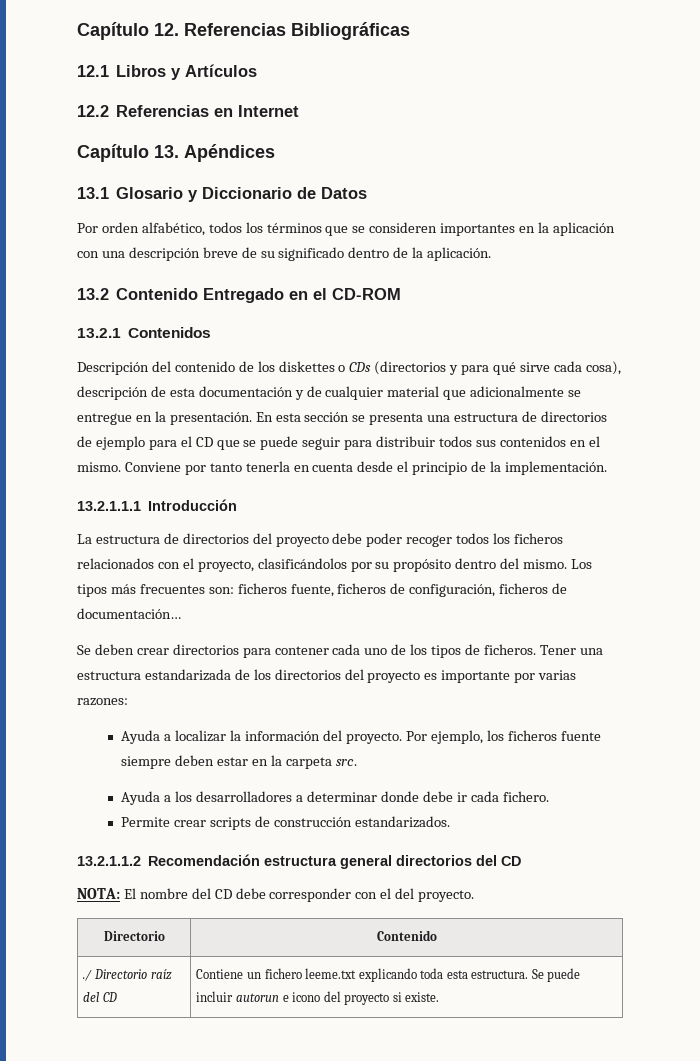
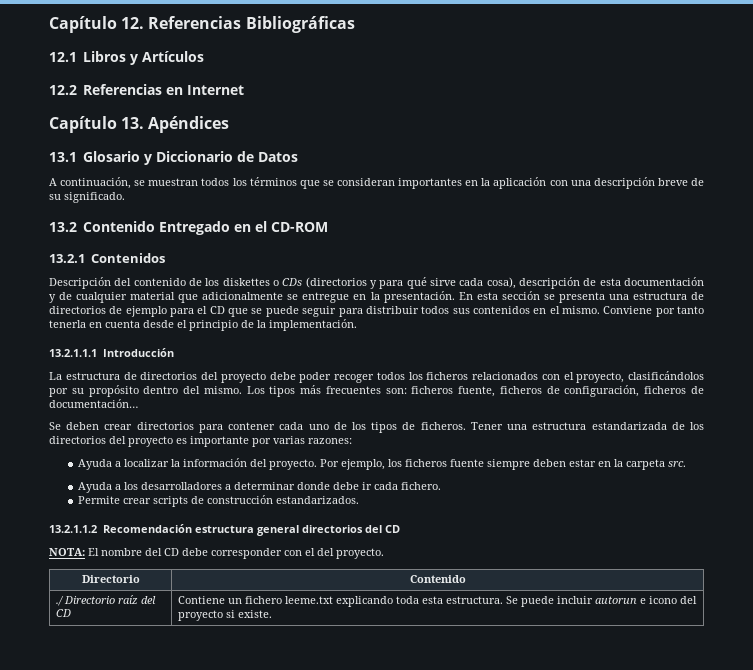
- Por orden alfabético, todos los términos que se consideren importantes en la aplicación con una descripción breve de su significado dentro de la aplicación.
+ A continuación, se muestran todos los términos que se consideran importantes en la aplicación con una descripción breve de su significado.

